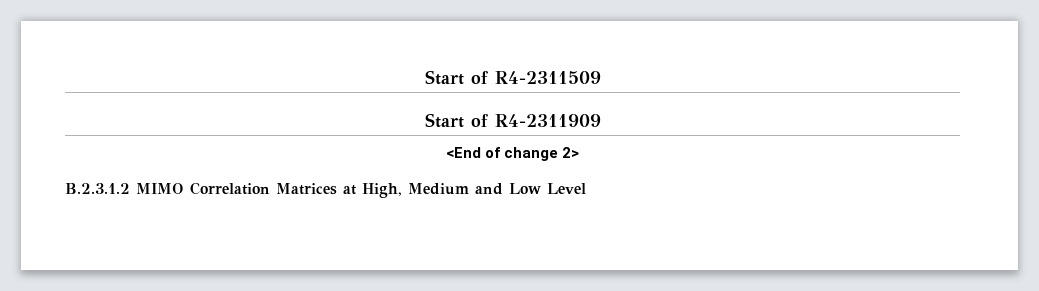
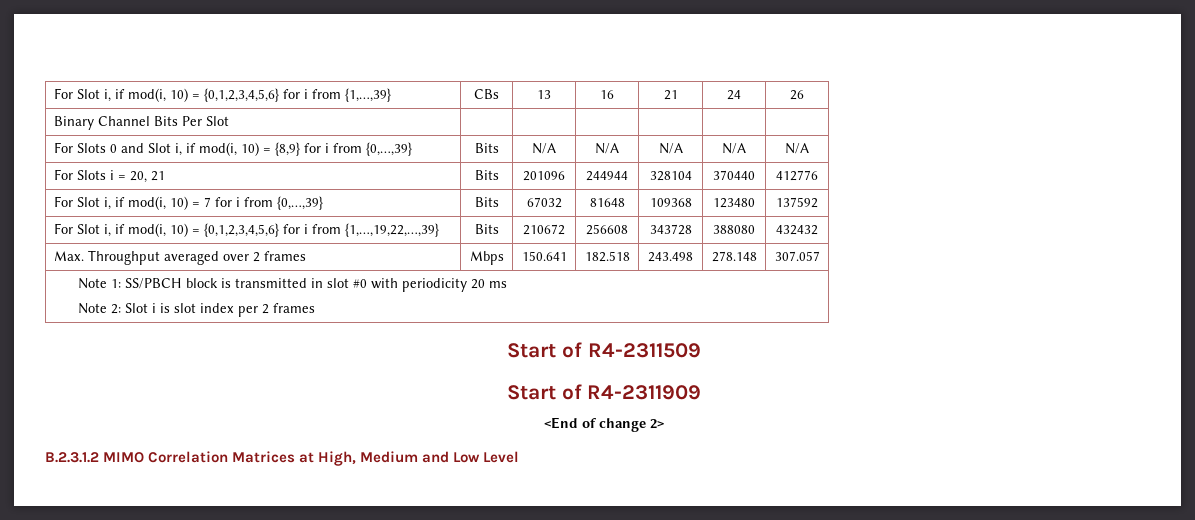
+ For Slot i, if mod(i, 10) = {0,1,2,3,4,5,6} for i from {1,…,39} | CBs | 13 | 16 | 21 | 24 | 26
+ Binary Channel Bits Per Slot | | | | | |
+ For Slots 0 and Slot i, if mod(i, 10) = {8,9} for i from {0,…,39} | Bits | N/A | N/A | N/A | N/A | N/A
+ For Slots i = 20, 21 | Bits | 201096 | 244944 | 328104 | 370440 | 412776
+ For Slot i, if mod(i, 10) = 7 for i from {0,…,39} | Bits | 67032 | 81648 | 109368 | 123480 | 137592
+ For Slot i, if mod(i, 10) = {0,1,2,3,4,5,6} for i from {1,…,19,22,…,39} | Bits | 210672 | 256608 | 343728 | 388080 | 432432
+ Max. Throughput averaged over 2 frames | Mbps | 150.641 | 182.518 | 243.498 | 278.148 | 307.057
+ Note 1: SS/PBCH block is transmitted in slot #0 with periodicity 20 ms
+ Note 2: Slot i is slot index per 2 frames

